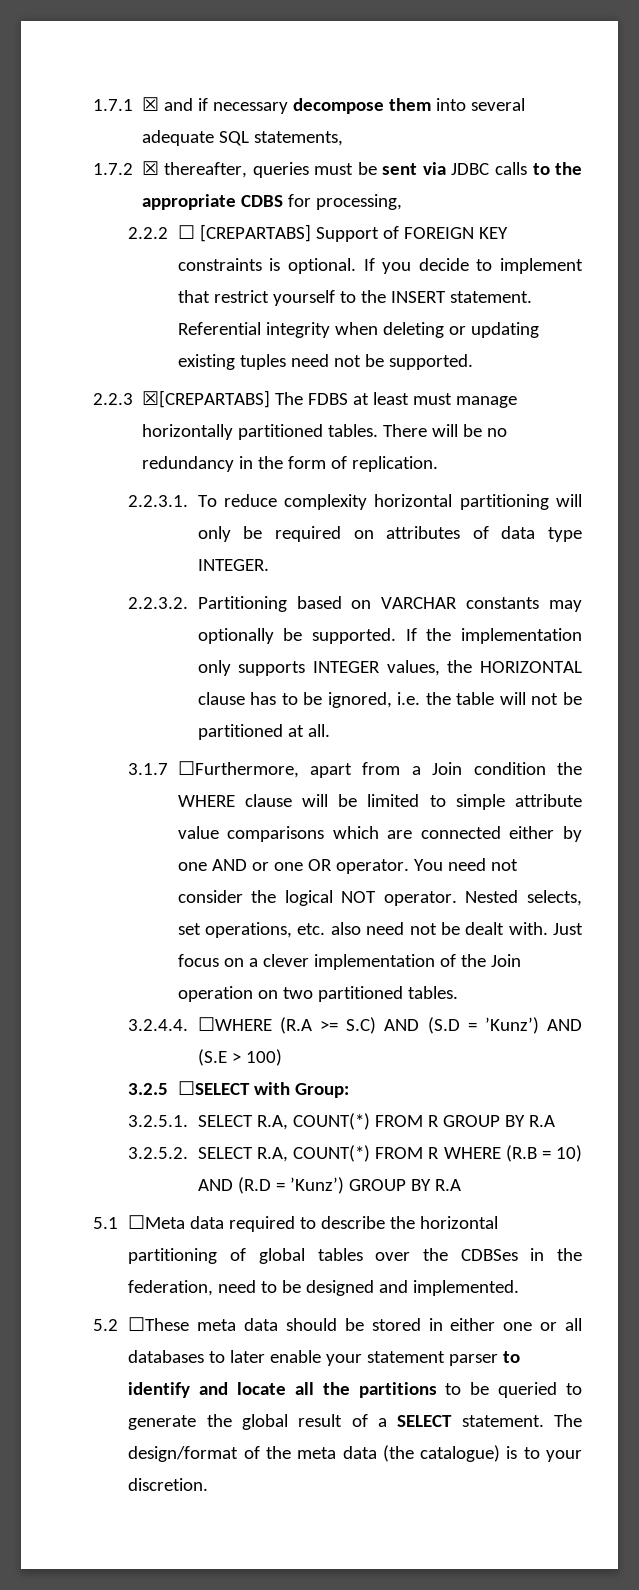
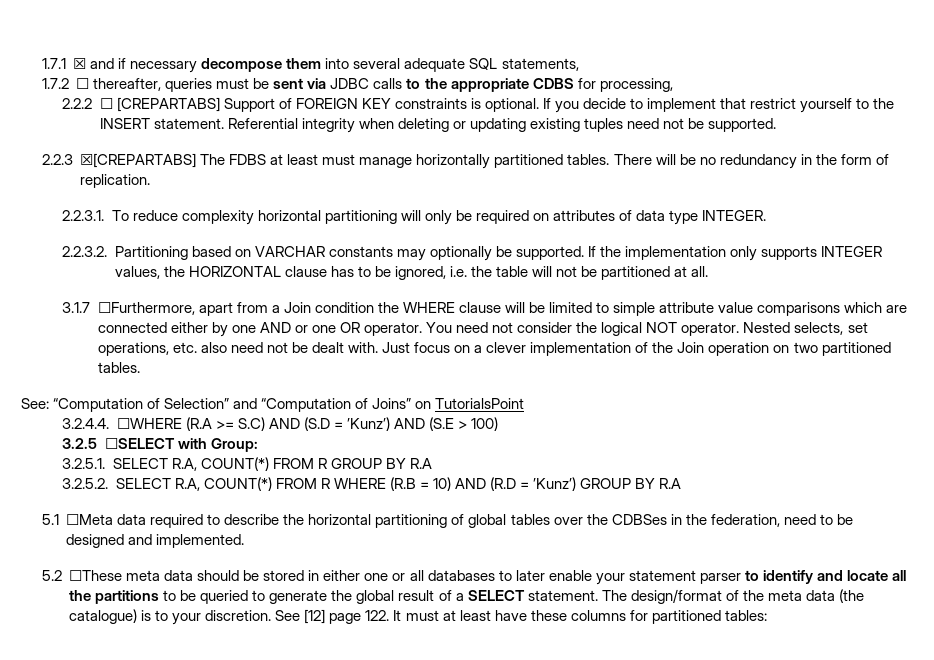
- 1.7.2 ☒ thereafter, queries must be sent via JDBC calls to the appropriate CDBS for processing,
+ 1.7.2 ☐ thereafter, queries must be sent via JDBC calls to the appropriate CDBS for processing,
+ See: “Computation of Selection” and “Computation of Joins” on TutorialsPoint
+ See [12] page 122. It must at least have these columns for partitioned tables:

